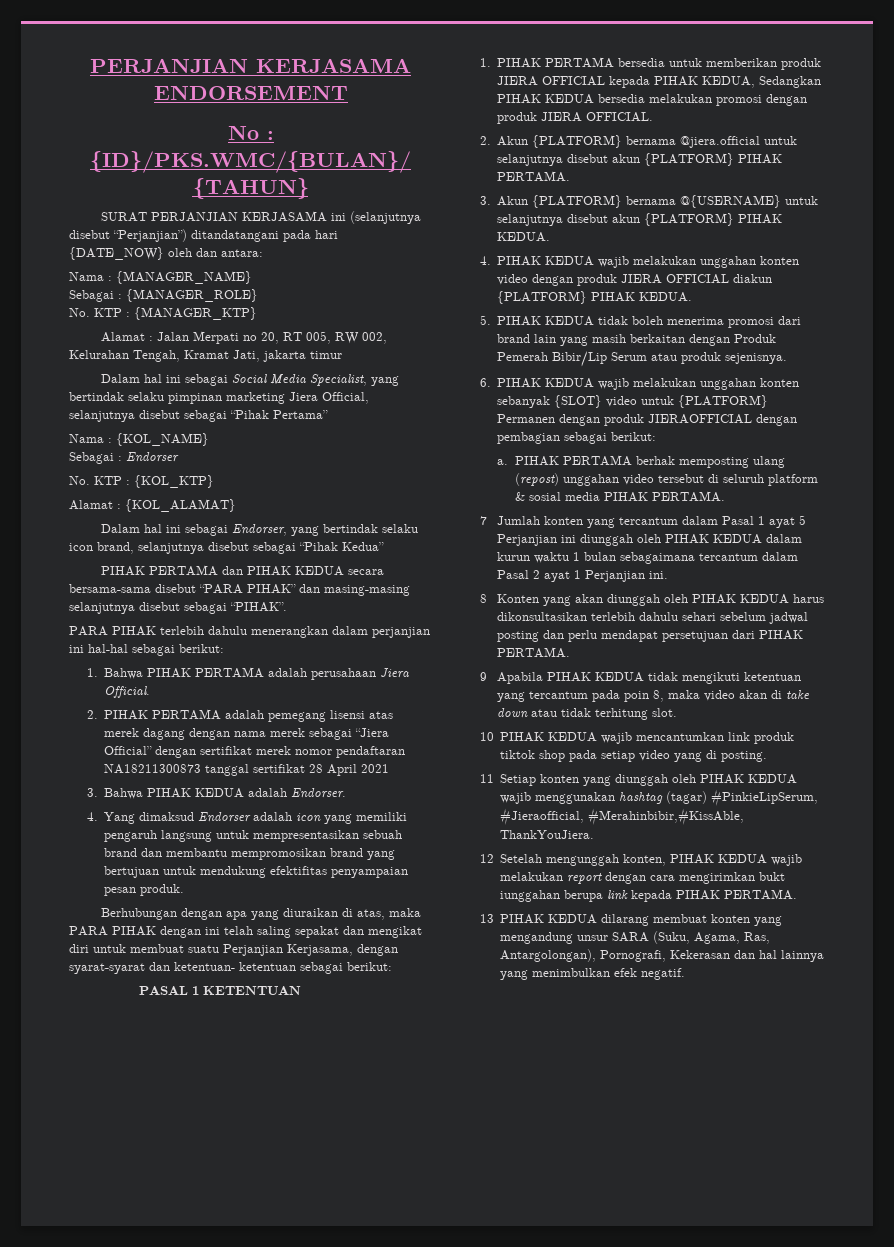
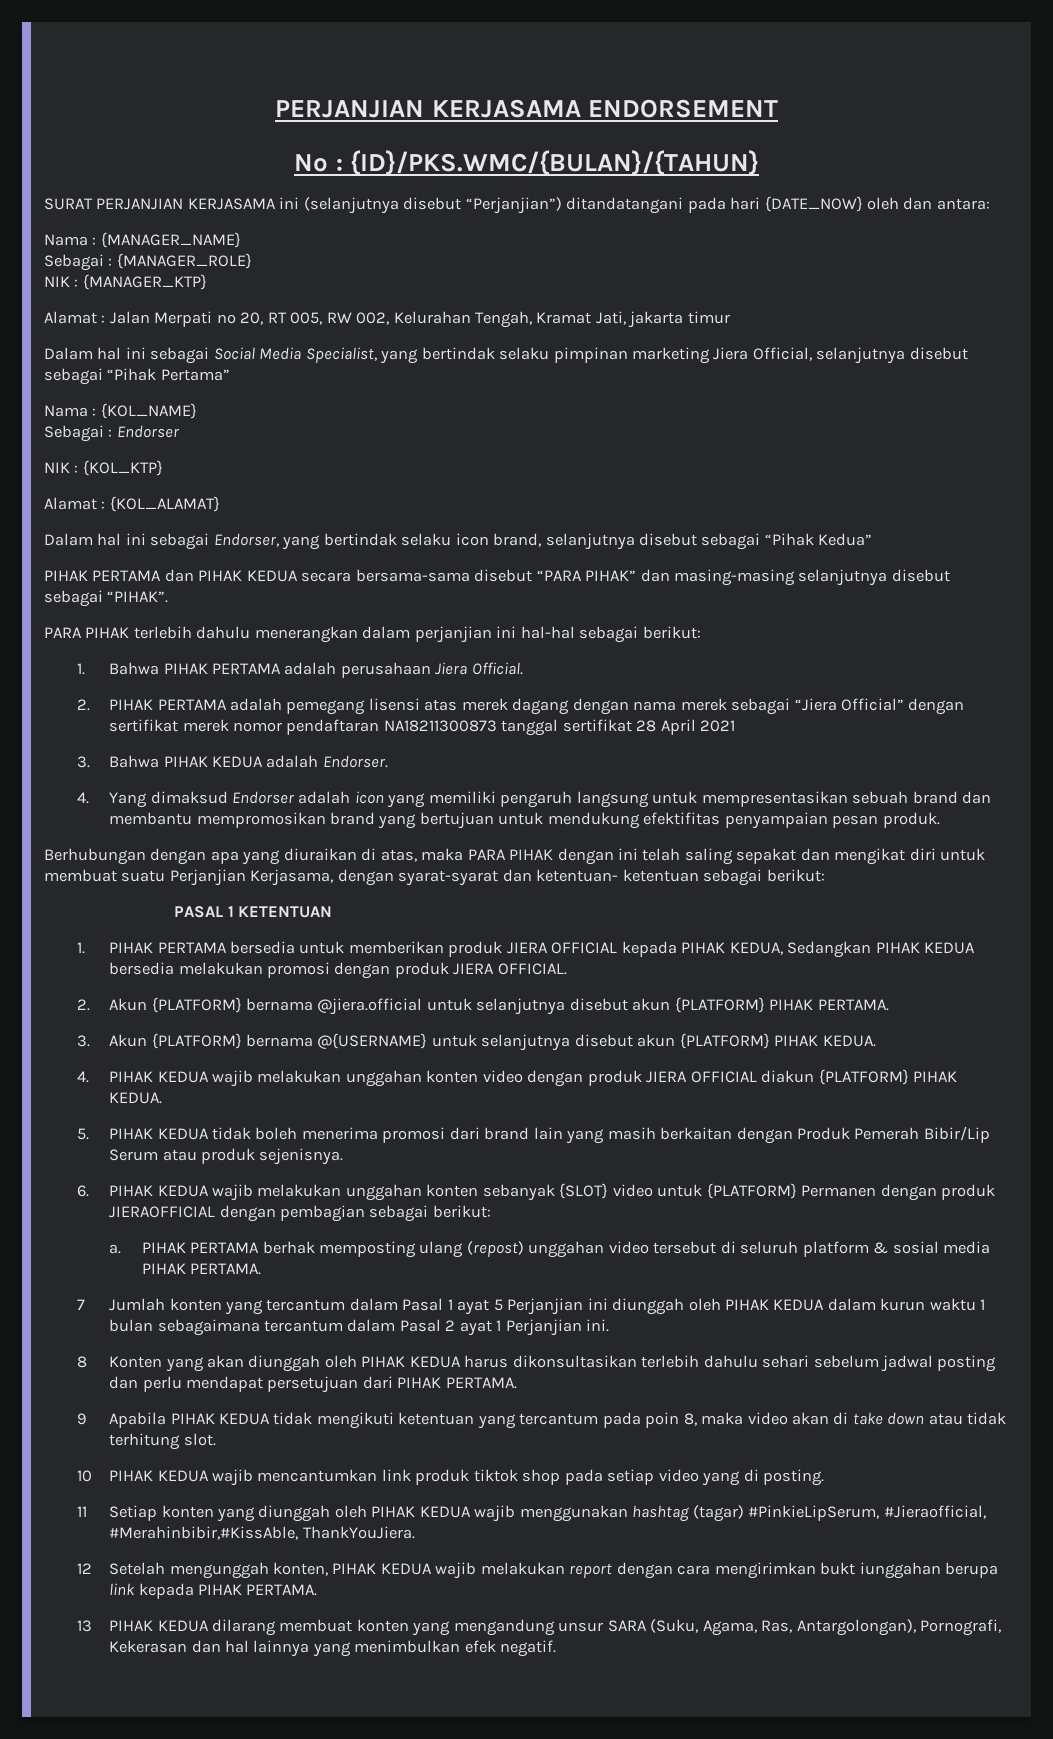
- No. KTP : {MANAGER_KTP}
+ NIK : {MANAGER_KTP}
- No. KTP : {KOL_KTP}
+ NIK : {KOL_KTP}

